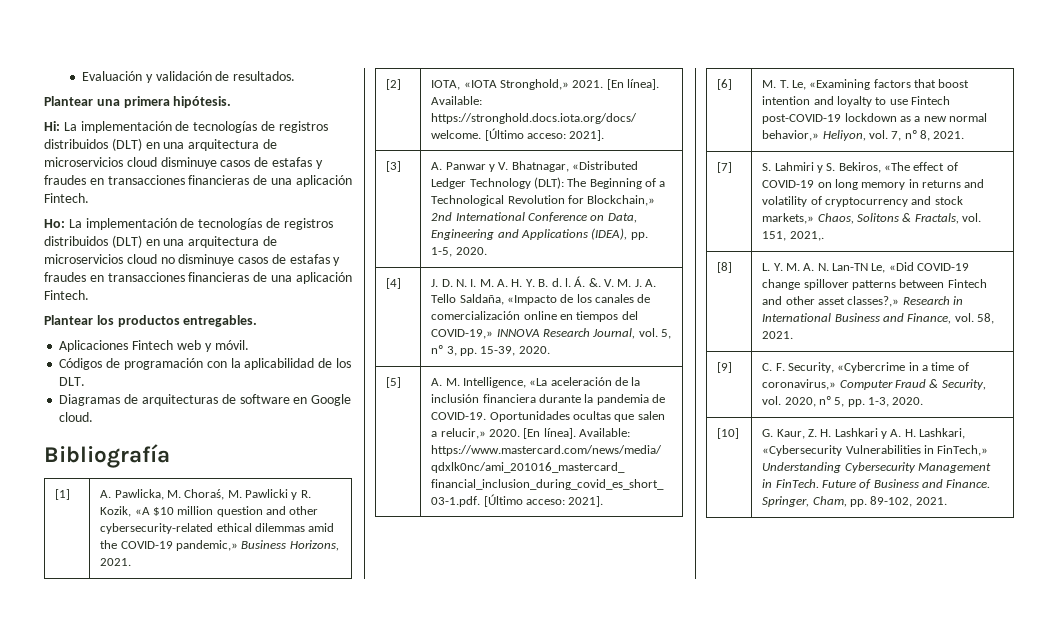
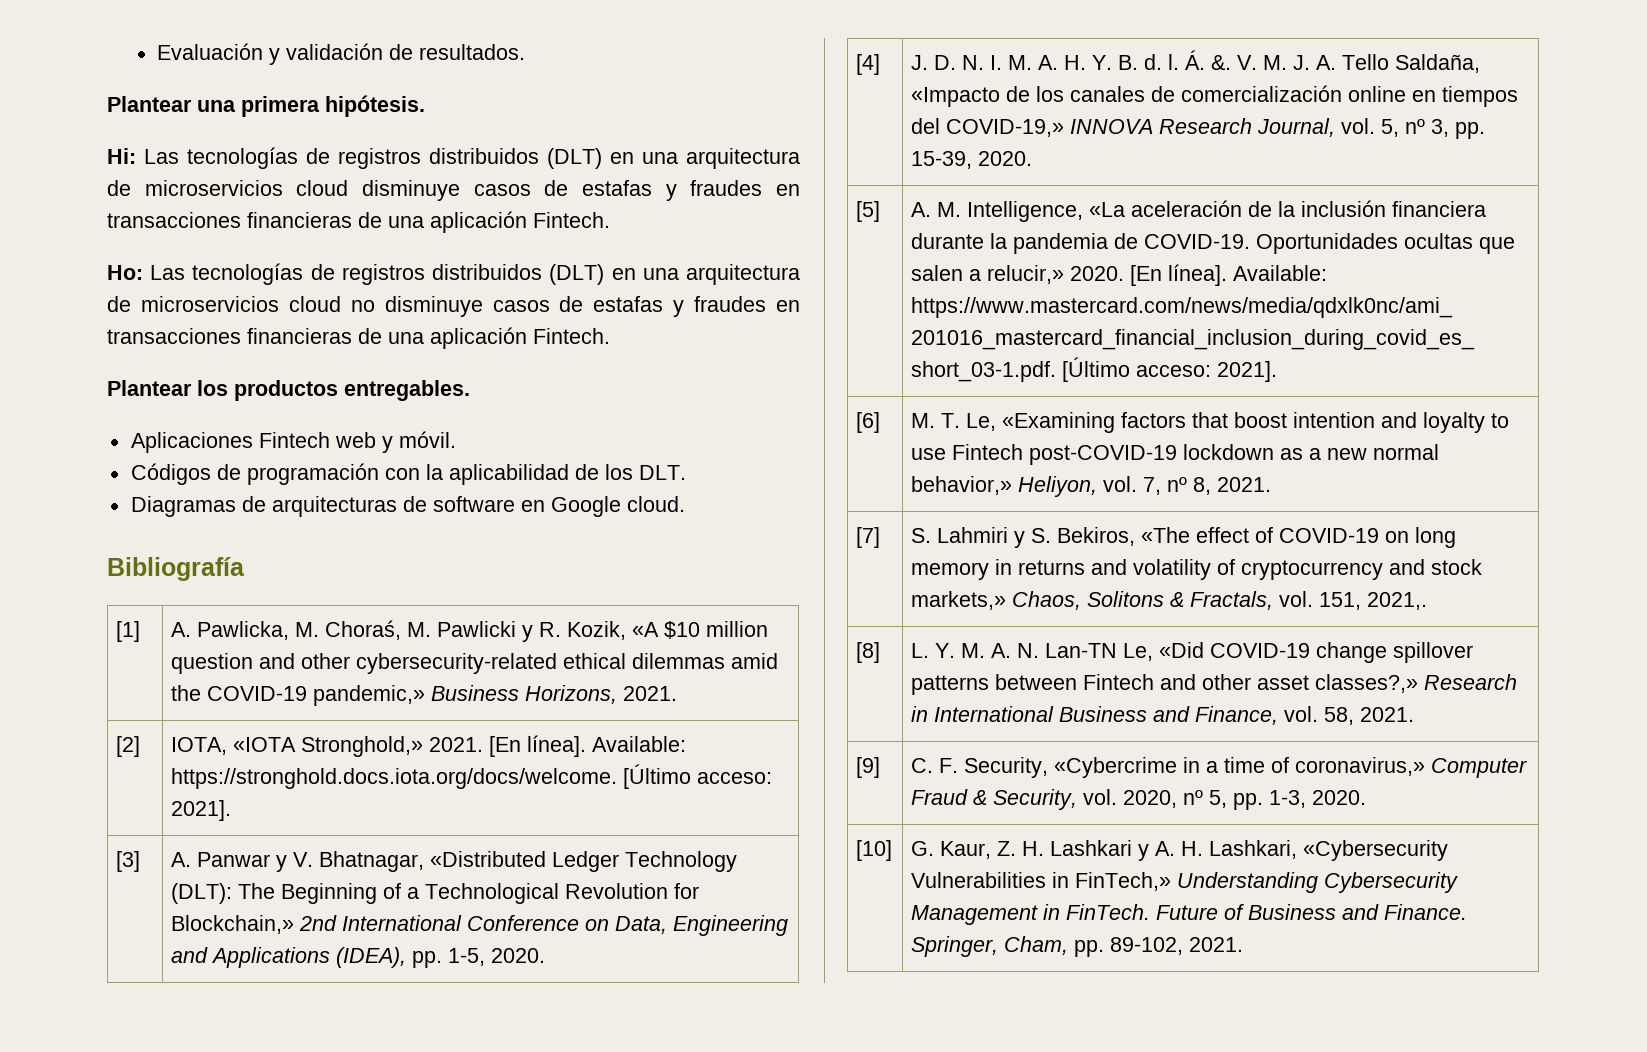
- Hi: La implementación de tecnologías de registros distribuidos (DLT) en una arquitectura de microservicios cloud disminuye casos de estafas y fraudes en transacciones financieras de una aplicación Fintech.
+ Hi: Las tecnologías de registros distribuidos (DLT) en una arquitectura de microservicios cloud disminuye casos de estafas y fraudes en transacciones financieras de una aplicación Fintech.
- Ho: La implementación de tecnologías de registros distribuidos (DLT) en una arquitectura de microservicios cloud no disminuye casos de estafas y fraudes en transacciones financieras de una aplicación Fintech.
+ Ho: Las tecnologías de registros distribuidos (DLT) en una arquitectura de microservicios cloud no disminuye casos de estafas y fraudes en transacciones financieras de una aplicación Fintech.

